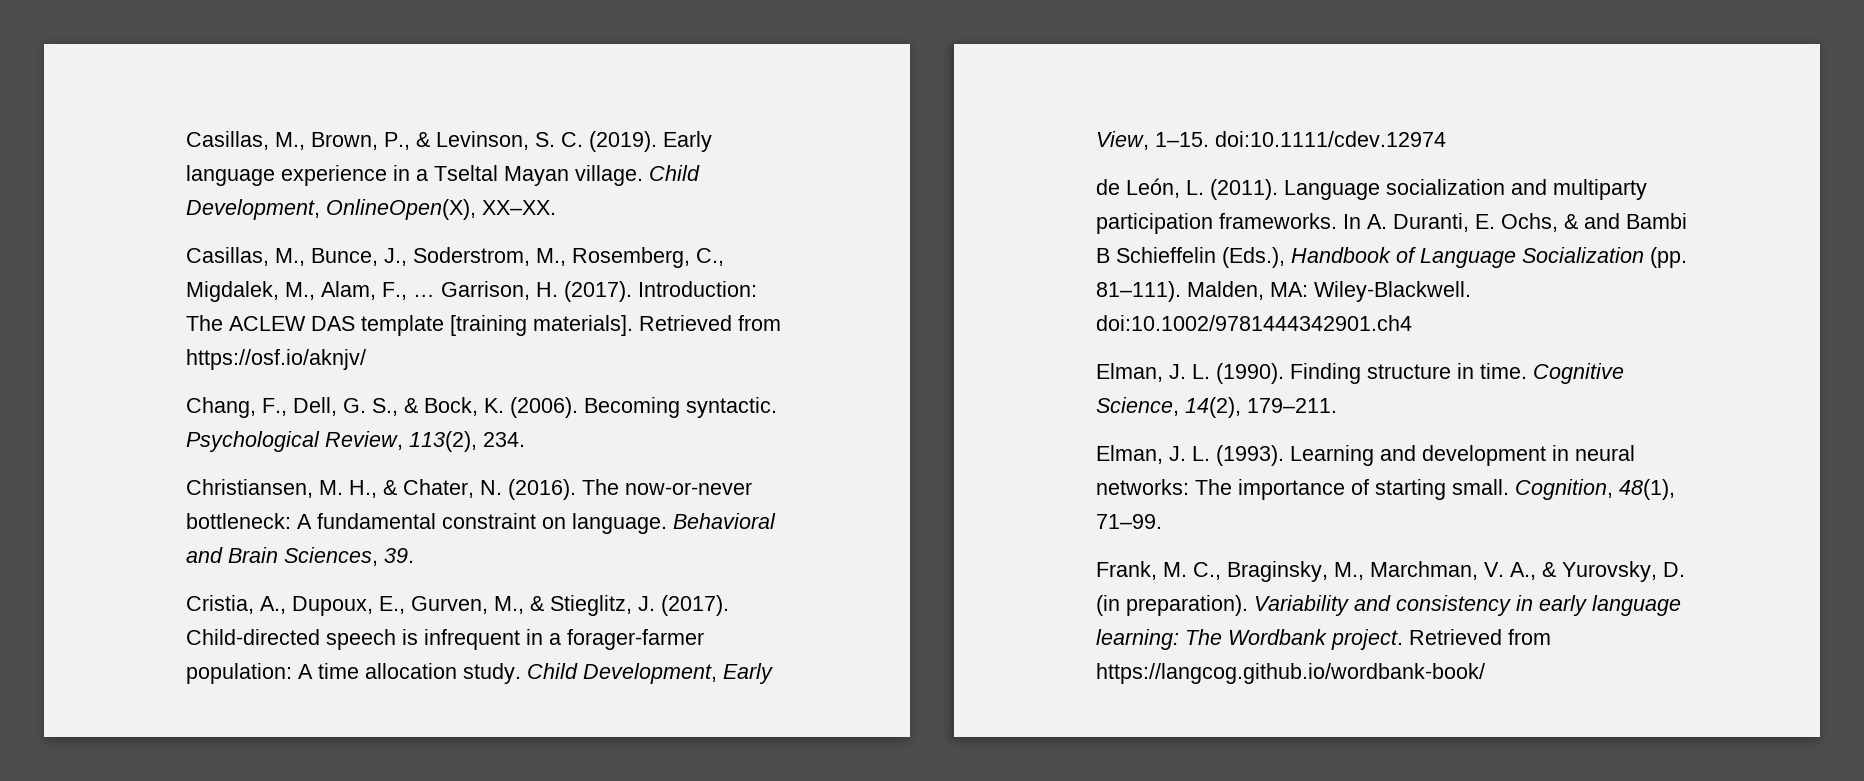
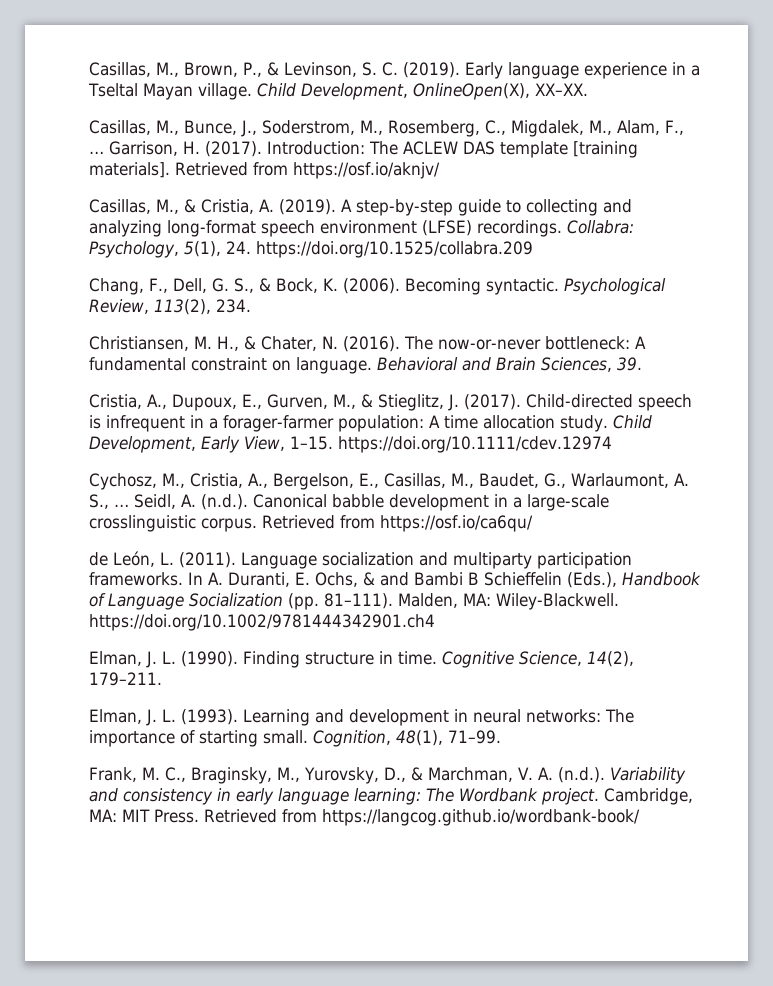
+ Casillas, M., & Cristia, A. (2019). A step-by-step guide to collecting and analyzing long-format speech environment (LFSE) recordings. Collabra: Psychology, 5(1), 24. https://doi.org/10.1525/collabra.209
- Child Development, Early View, 1–15. doi:10.1111/cdev.12974
+ Child Development, Early View, 1–15. https://doi.org/10.1111/cdev.12974
+ Cychosz, M., Cristia, A., Bergelson, E., Casillas, M., Baudet, G., Warlaumont, A. S., … Seidl, A. (n.d.). Canonical babble development in a large-scale crosslinguistic corpus. Retrieved from https://osf.io/ca6qu/
- Malden, MA: Wiley-Blackwell. doi:10.1002/9781444342901.ch4
+ Malden, MA: Wiley-Blackwell. https://doi.org/10.1002/9781444342901.ch4
- Frank, M. C., Braginsky, M., Marchman, V. A., & Yurovsky, D. (in preparation). Variability and consistency in early language learning: The Wordbank project.
+ Frank, M. C., Braginsky, M., Yurovsky, D., & Marchman, V. A. (n.d.). Variability and consistency in early language learning: The Wordbank project.
+ Cambridge, MA: MIT Press.

